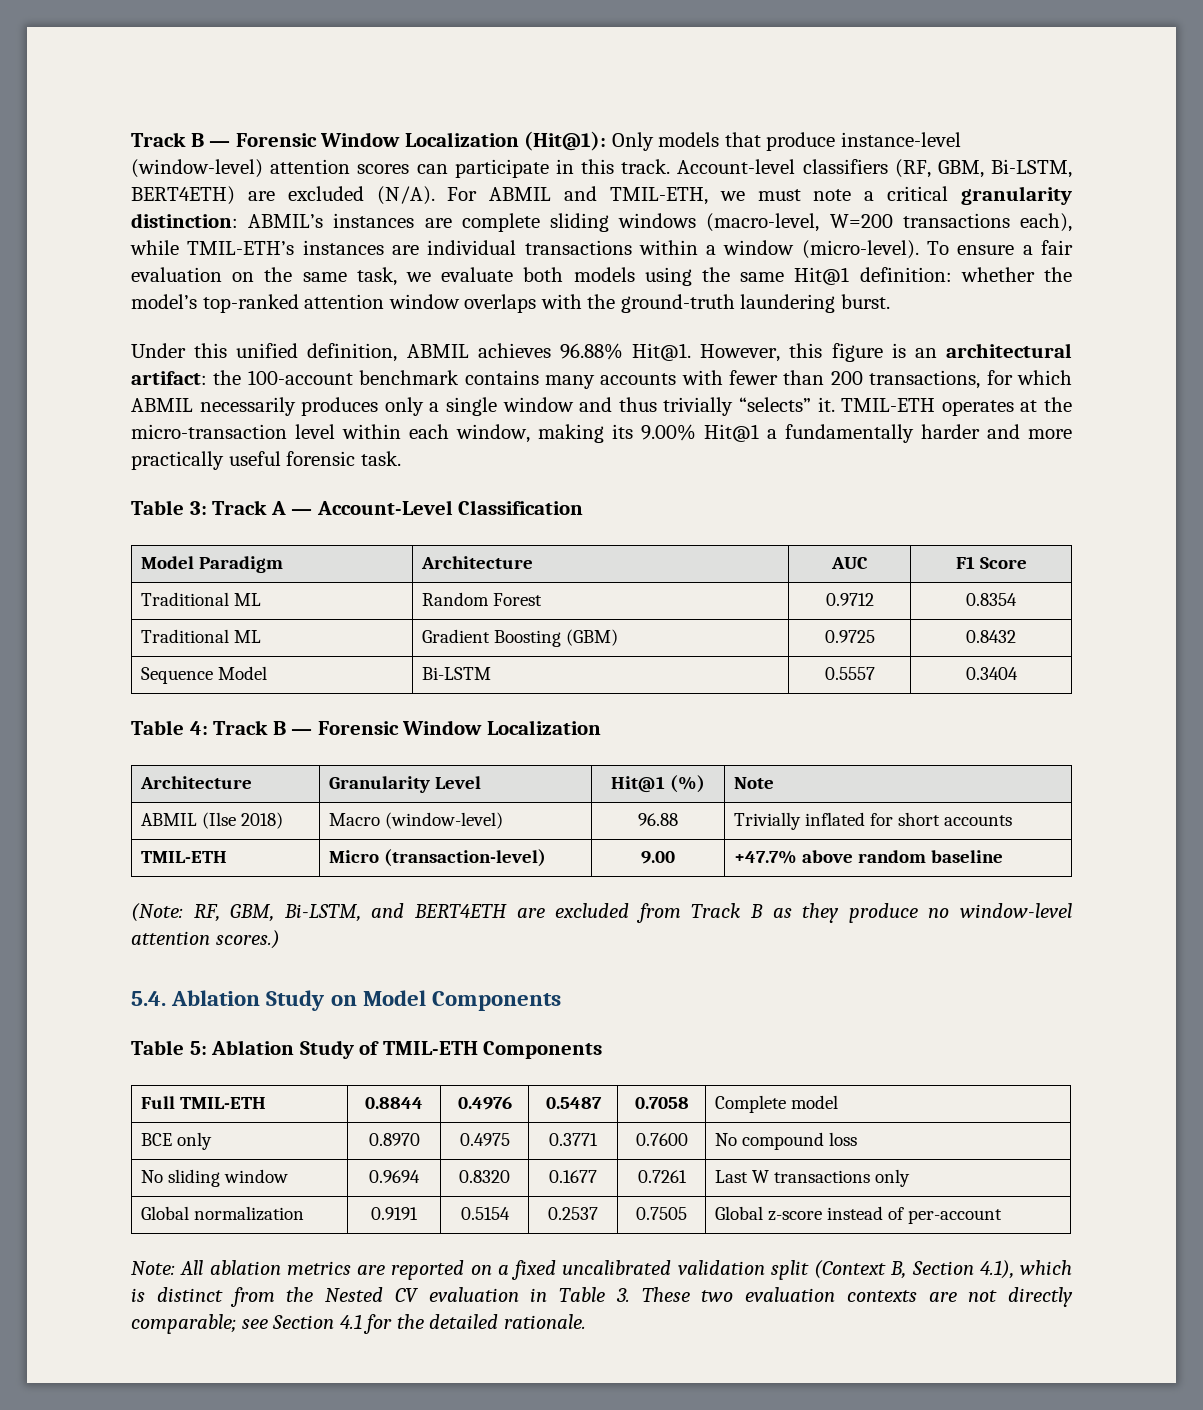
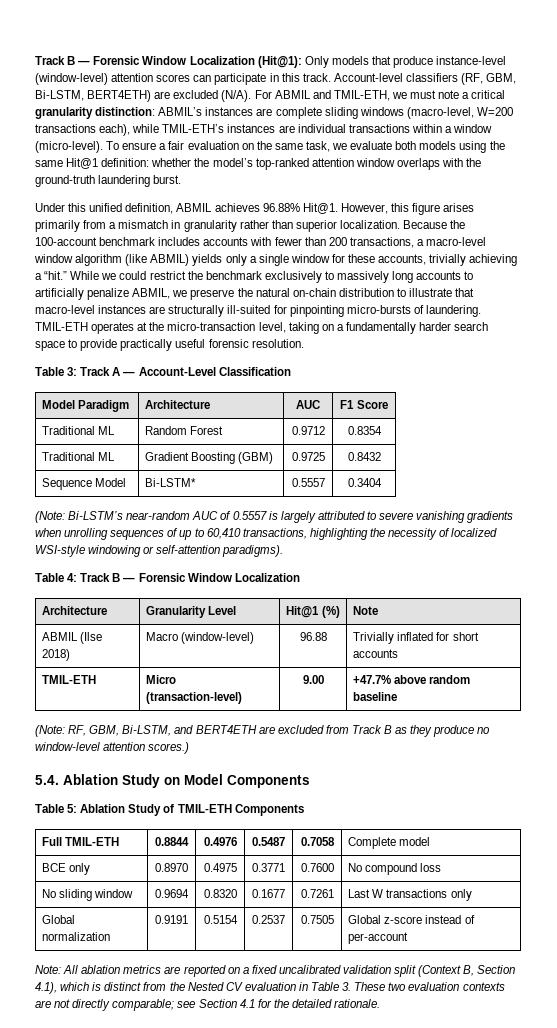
- However, this figure is an architectural artifact: the 100-account benchmark contains many accounts with fewer than 200 transactions, for which ABMIL necessarily produces only a single window and thus trivially “selects” it.
+ However, this figure arises primarily from a mismatch in granularity rather than superior localization. Because the 100-account benchmark includes accounts with fewer than 200 transactions, a macro-level window algorithm (like ABMIL) yields only a single window for these accounts, trivially achieving a “hit.” While we could restrict the benchmark exclusively to massively long accounts to artificially penalize ABMIL, we preserve the natural on-chain distribution to illustrate that macro-level instances are structurally ill-suited for pinpointing micro-bursts of laundering.
- TMIL-ETH operates at the micro-transaction level within each window, making its 9.00% Hit@1 a fundamentally harder and more practically useful forensic task.
+ TMIL-ETH operates at the micro-transaction level, taking on a fundamentally harder search space to provide practically useful forensic resolution.
- Sequence Model | Bi-LSTM | 0.5557 | 0.3404
+ Sequence Model | Bi-LSTM* | 0.5557 | 0.3404
+ (Note: Bi-LSTM’s near-random AUC of 0.5557 is largely attributed to severe vanishing gradients when unrolling sequences of up to 60,410 transactions, highlighting the necessity of localized WSI-style windowing or self-attention paradigms).

